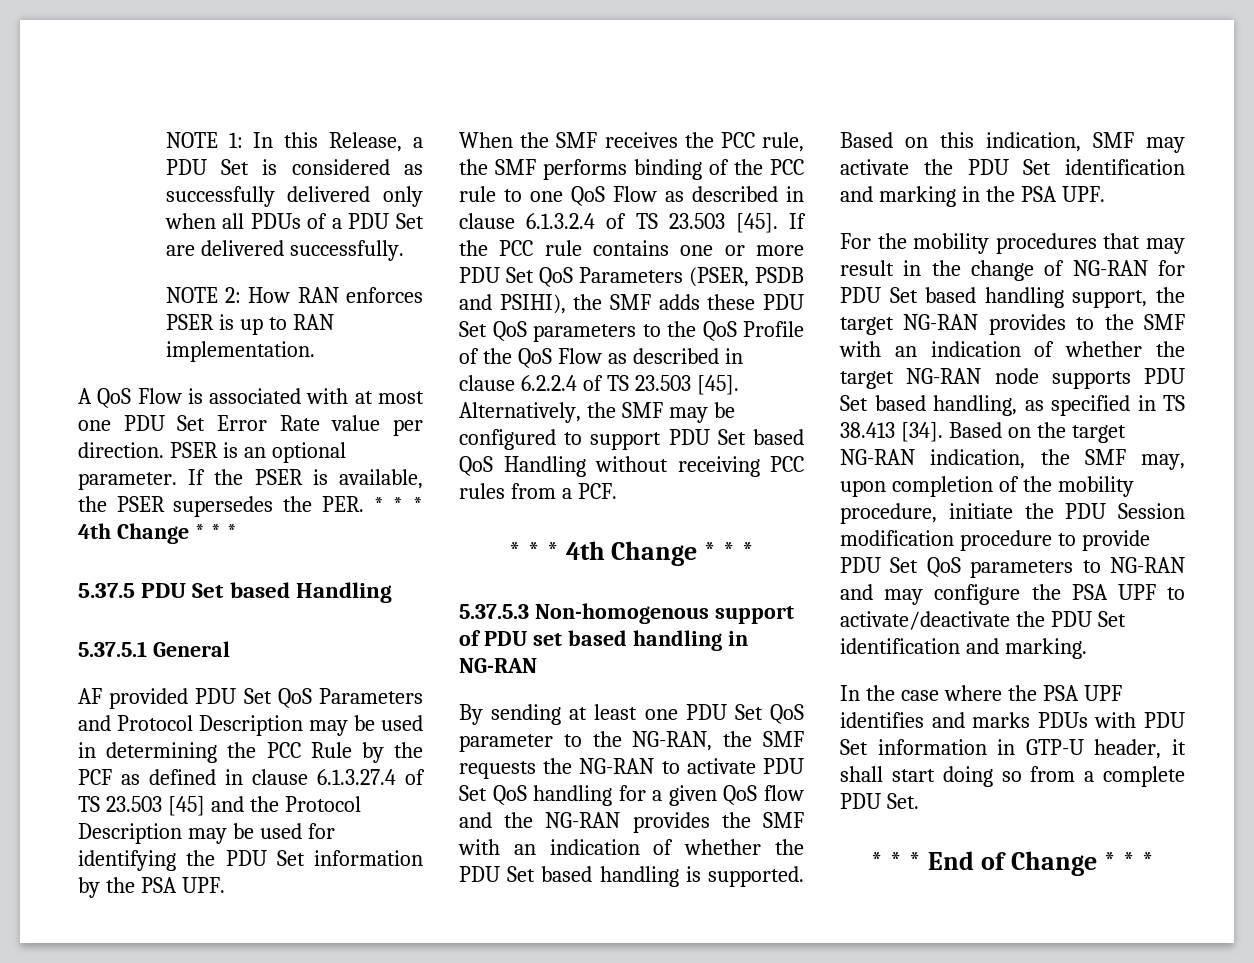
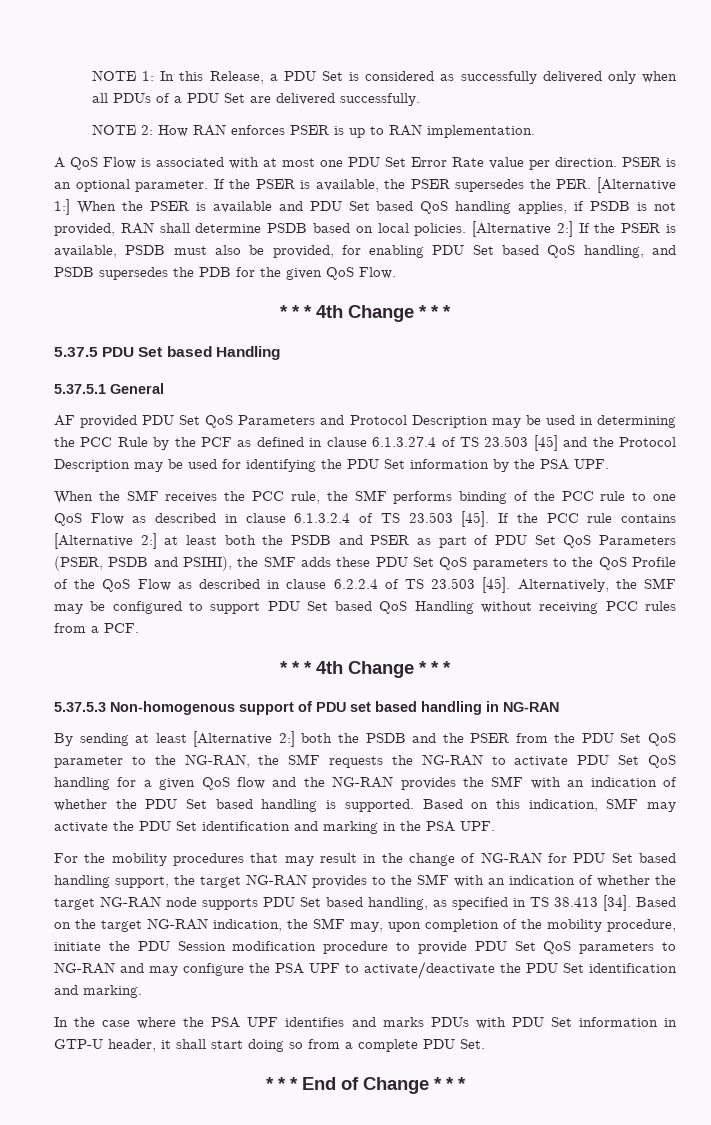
- If the PSER is available, the PSER supersedes the PER. * * * 4th Change * * *
+ If the PSER is available, the PSER supersedes the PER. [Alternative 1:] When the PSER is available and PDU Set based QoS handling applies, if PSDB is not provided, RAN shall determine PSDB based on local policies. [Alternative 2:] If the PSER is available, PSDB must also be provided, for enabling PDU Set based QoS handling, and PSDB supersedes the PDB for the given QoS Flow.
+ * * * 4th Change * * *
- If the PCC rule contains one or more PDU Set QoS Parameters (PSER, PSDB and PSIHI), the SMF adds these PDU Set QoS parameters to the QoS Profile of the QoS Flow as described in clause 6.2.2.4 of TS 23.503 [45].
+ If the PCC rule contains [Alternative 2:] at least both the PSDB and PSER as part of PDU Set QoS Parameters (PSER, PSDB and PSIHI), the SMF adds these PDU Set QoS parameters to the QoS Profile of the QoS Flow as described in clause 6.2.2.4 of TS 23.503 [45].
- By sending at least one PDU Set QoS parameter to the NG-RAN, the SMF requests the NG-RAN to activate PDU Set QoS handling for a given QoS flow and the NG-RAN provides the SMF with an indication of whether the PDU Set based handling is supported.
+ By sending at least [Alternative 2:] both the PSDB and the PSER from the PDU Set QoS parameter to the NG-RAN, the SMF requests the NG-RAN to activate PDU Set QoS handling for a given QoS flow and the NG-RAN provides the SMF with an indication of whether the PDU Set based handling is supported.

